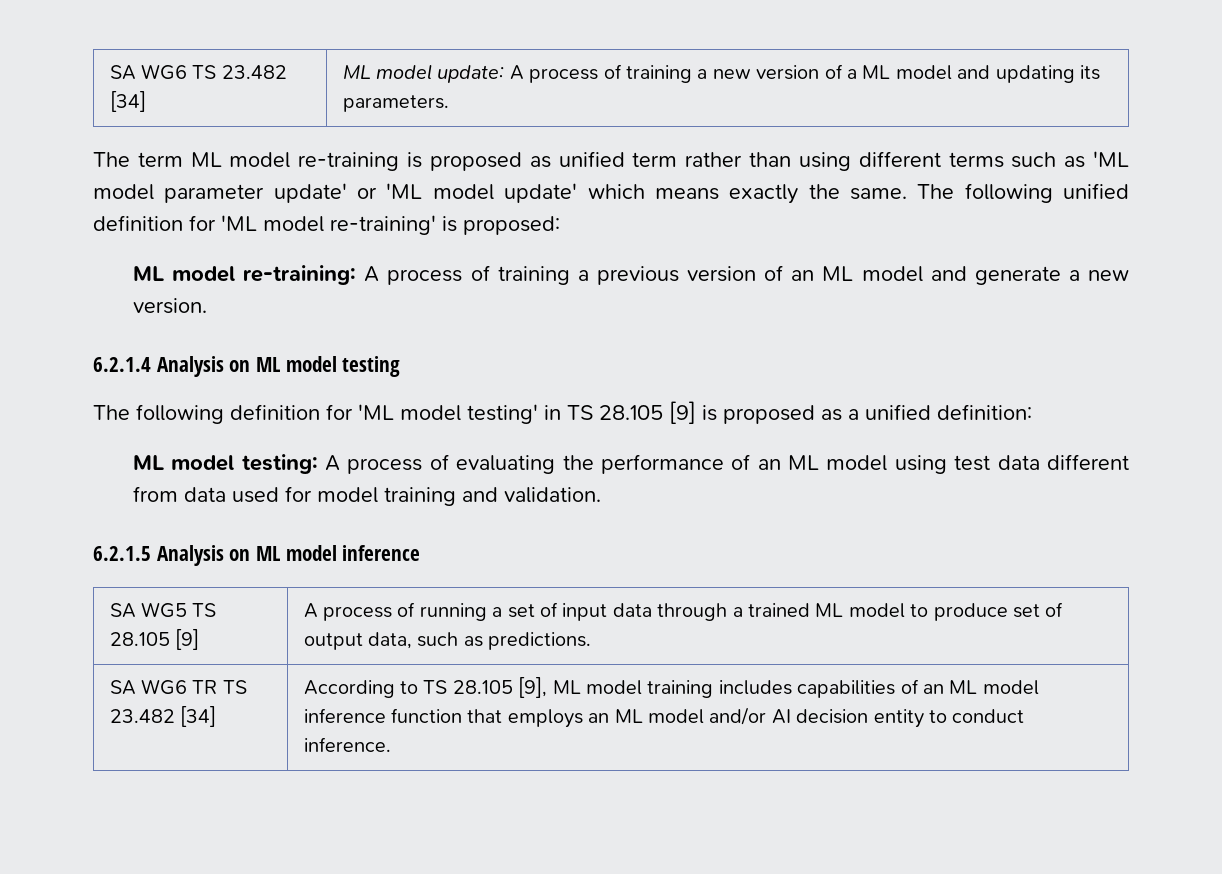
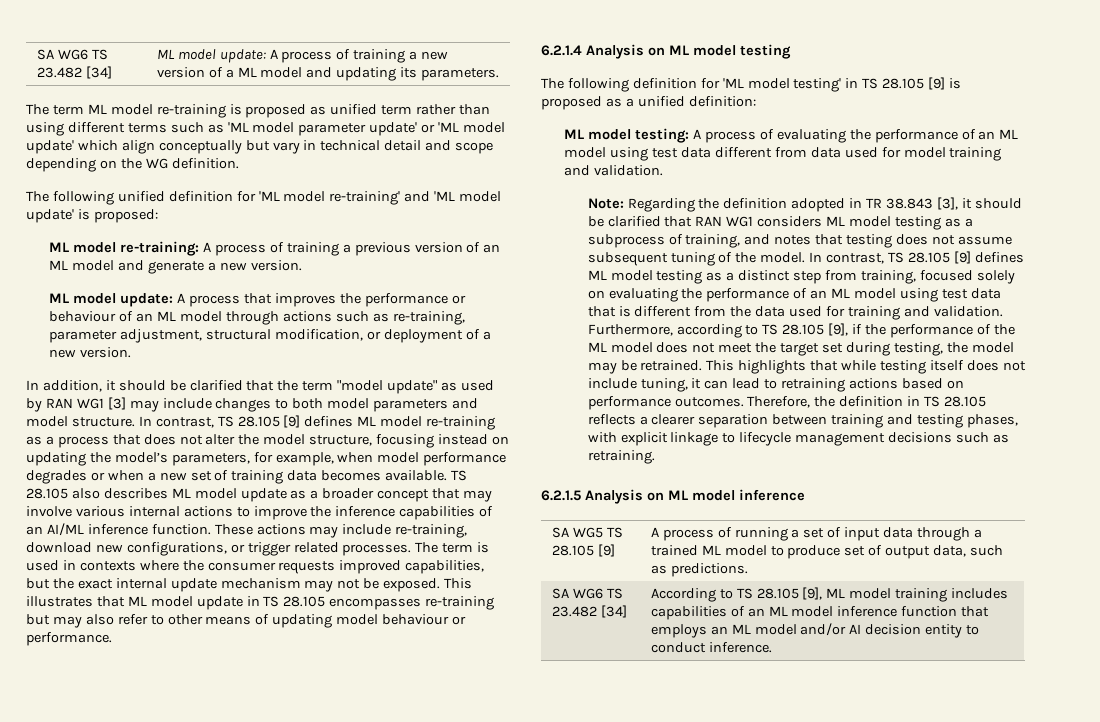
- The term ML model re-training is proposed as unified term rather than using different terms such as 'ML model parameter update' or 'ML model update' which means exactly the same. The following unified definition for 'ML model re-training' is proposed:
+ The term ML model re-training is proposed as unified term rather than using different terms such as 'ML model parameter update' or 'ML model update' which align conceptually but vary in technical detail and scope depending on the WG definition.
+ The following unified definition for 'ML model re-training' and 'ML model update' is proposed:
+ ML model update: A process that improves the performance or behaviour of an ML model through actions such as re-training, parameter adjustment, structural modification, or deployment of a new version.
+ In addition, it should be clarified that the term "model update" as used by RAN WG1 [3] may include changes to both model parameters and model structure. In contrast, TS 28.105 [9] defines ML model re-training as a process that does not alter the model structure, focusing instead on updating the model’s parameters, for example, when model performance degrades or when a new set of training data becomes available. TS 28.105 also describes ML model update as a broader concept that may involve various internal actions to improve the inference capabilities of an AI/ML inference function. These actions may include re-training, download new configurations, or trigger related processes. The term is used in contexts where the consumer requests improved capabilities, but the exact internal update mechanism may not be exposed. This illustrates that ML model update in TS 28.105 encompasses re-training but may also refer to other means of updating model behaviour or performance.
+ Note: Regarding the definition adopted in TR 38.843 [3], it should be clarified that RAN WG1 considers ML model testing as a subprocess of training, and notes that testing does not assume subsequent tuning of the model. In contrast, TS 28.105 [9] defines ML model testing as a distinct step from training, focused solely on evaluating the performance of an ML model using test data that is different from the data used for training and validation. Furthermore, according to TS 28.105 [9], if the performance of the ML model does not meet the target set during testing, the model may be retrained. This highlights that while testing itself does not include tuning, it can lead to retraining actions based on performance outcomes. Therefore, the definition in TS 28.105 reflects a clearer separation between training and testing phases, with explicit linkage to lifecycle management decisions such as retraining.
- SA WG6 TR TS 23.482 [34] | According to TS 28.105 [9], ML model training includes capabilities of an ML model inference function that employs an ML model and/or AI decision entity to conduct inference.
+ SA WG6 TS 23.482 [34] | According to TS 28.105 [9], ML model training includes capabilities of an ML model inference function that employs an ML model and/or AI decision entity to conduct inference.

